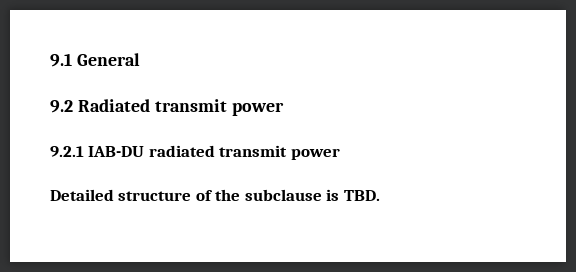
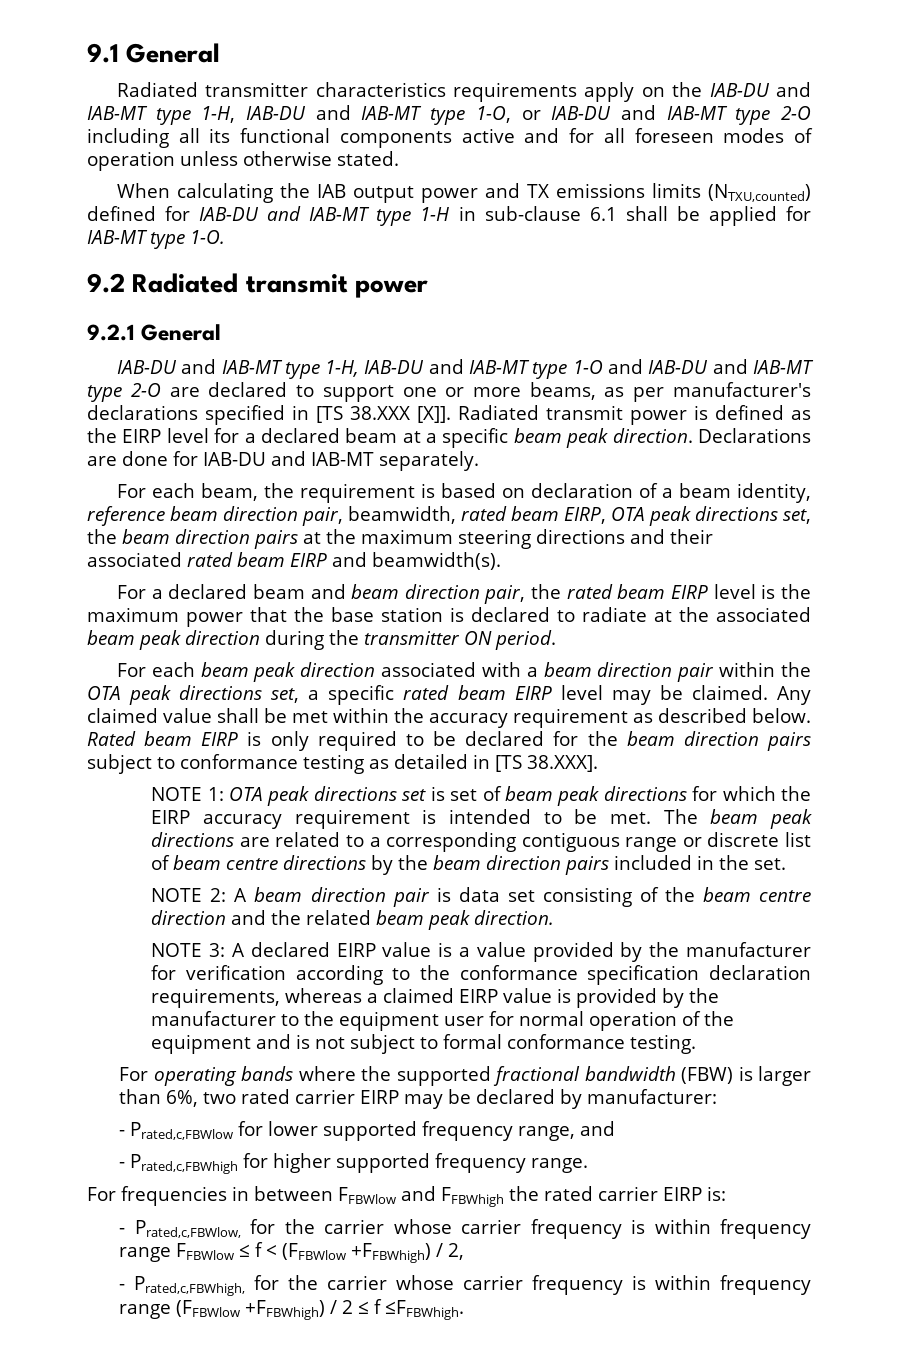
+ Radiated transmitter characteristics requirements apply on the IAB-DU and IAB-MT type 1-H, IAB-DU and IAB-MT type 1-O, or IAB-DU and IAB-MT type 2-O including all its functional components active and for all foreseen modes of operation unless otherwise stated.
+ When calculating the IAB output power and TX emissions limits (NTXU,counted) defined for IAB-DU and IAB-MT type 1-H in sub-clause 6.1 shall be applied for IAB-MT type 1-O.
- 9.2.1 IAB-DU radiated transmit power
- Detailed structure of the subclause is TBD.
+ 9.2.1 General
+ IAB-DU and IAB-MT type 1-H, IAB-DU and IAB-MT type 1-O and IAB-DU and IAB-MT type 2-O are declared to support one or more beams, as per manufacturer's declarations specified in [TS 38.XXX [X]]. Radiated transmit power is defined as the EIRP level for a declared beam at a specific beam peak direction. Declarations are done for IAB-DU and IAB-MT separately.
+ For each beam, the requirement is based on declaration of a beam identity, reference beam direction pair, beamwidth, rated beam EIRP, OTA peak directions set, the beam direction pairs at the maximum steering directions and their associated rated beam EIRP and beamwidth(s).
+ For a declared beam and beam direction pair, the rated beam EIRP level is the maximum power that the base station is declared to radiate at the associated beam peak direction during the transmitter ON period.
+ For each beam peak direction associated with a beam direction pair within the OTA peak directions set, a specific rated beam EIRP level may be claimed. Any claimed value shall be met within the accuracy requirement as described below. Rated beam EIRP is only required to be declared for the beam direction pairs subject to conformance testing as detailed in [TS 38.XXX].
+ NOTE 1: OTA peak directions set is set of beam peak directions for which the EIRP accuracy requirement is intended to be met. The beam peak directions are related to a corresponding contiguous range or discrete list of beam centre directions by the beam direction pairs included in the set.
+ NOTE 2: A beam direction pair is data set consisting of the beam centre direction and the related beam peak direction.
+ NOTE 3: A declared EIRP value is a value provided by the manufacturer for verification according to the conformance specification declaration requirements, whereas a claimed EIRP value is provided by the manufacturer to the equipment user for normal operation of the equipment and is not subject to formal conformance testing.
+ For operating bands where the supported fractional bandwidth (FBW) is larger than 6%, two rated carrier EIRP may be declared by manufacturer:
+ - Prated,c,FBWlow for lower supported frequency range, and
+ - Prated,c,FBWhigh for higher supported frequency range.
+ For frequencies in between FFBWlow and FFBWhigh the rated carrier EIRP is:
+ - Prated,c,FBWlow, for the carrier whose carrier frequency is within frequency range FFBWlow ≤ f < (FFBWlow +FFBWhigh) / 2,
+ - Prated,c,FBWhigh, for the carrier whose carrier frequency is within frequency range (FFBWlow +FFBWhigh) / 2 ≤ f ≤FFBWhigh.

